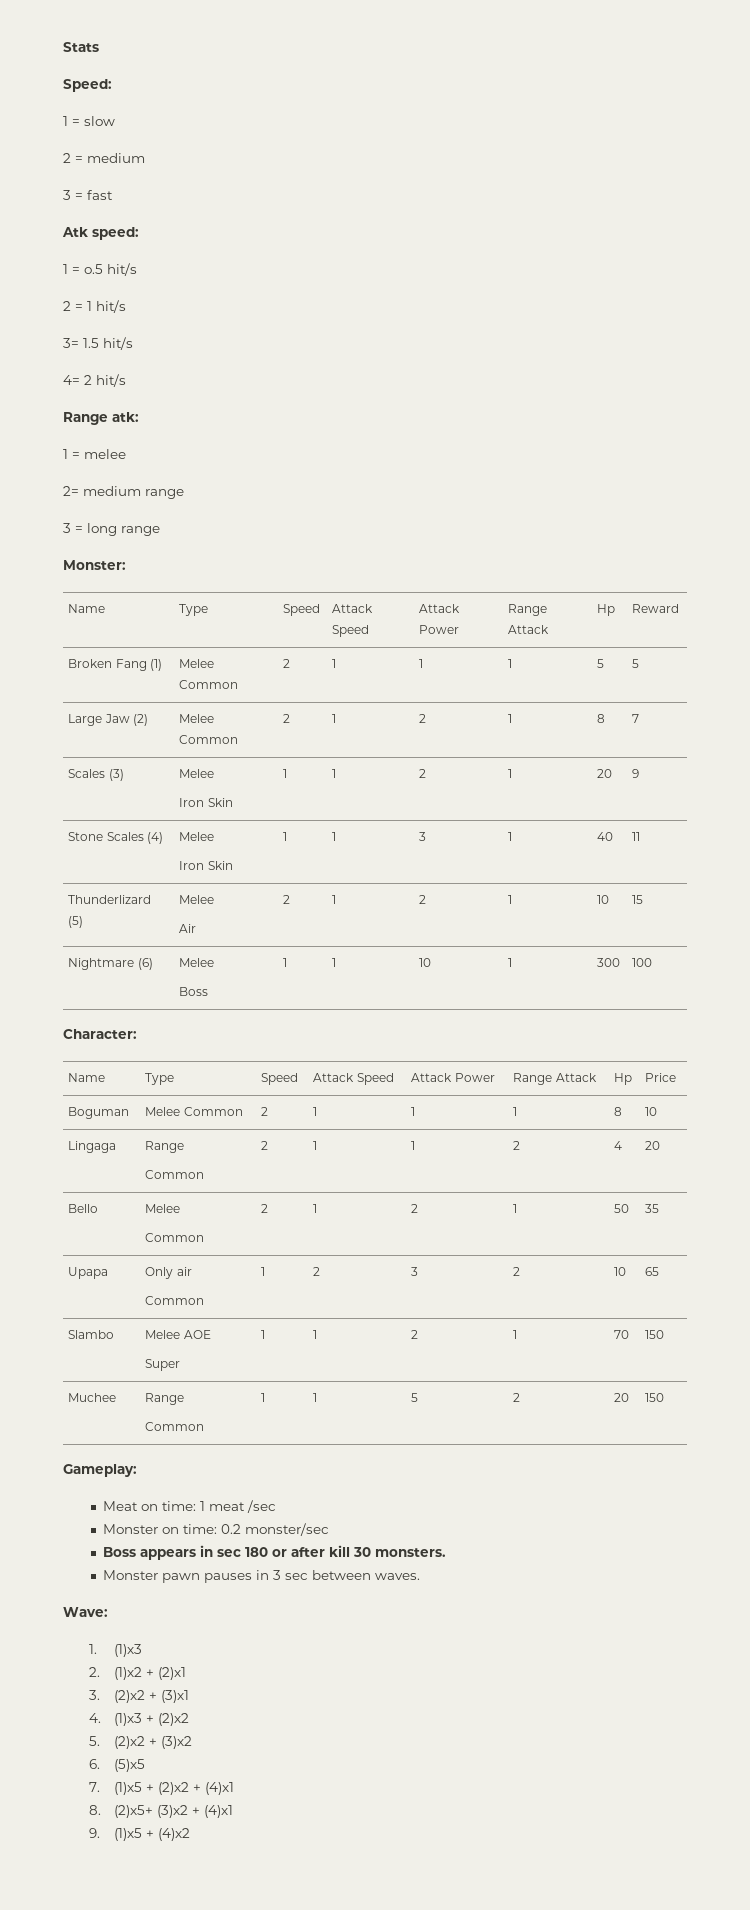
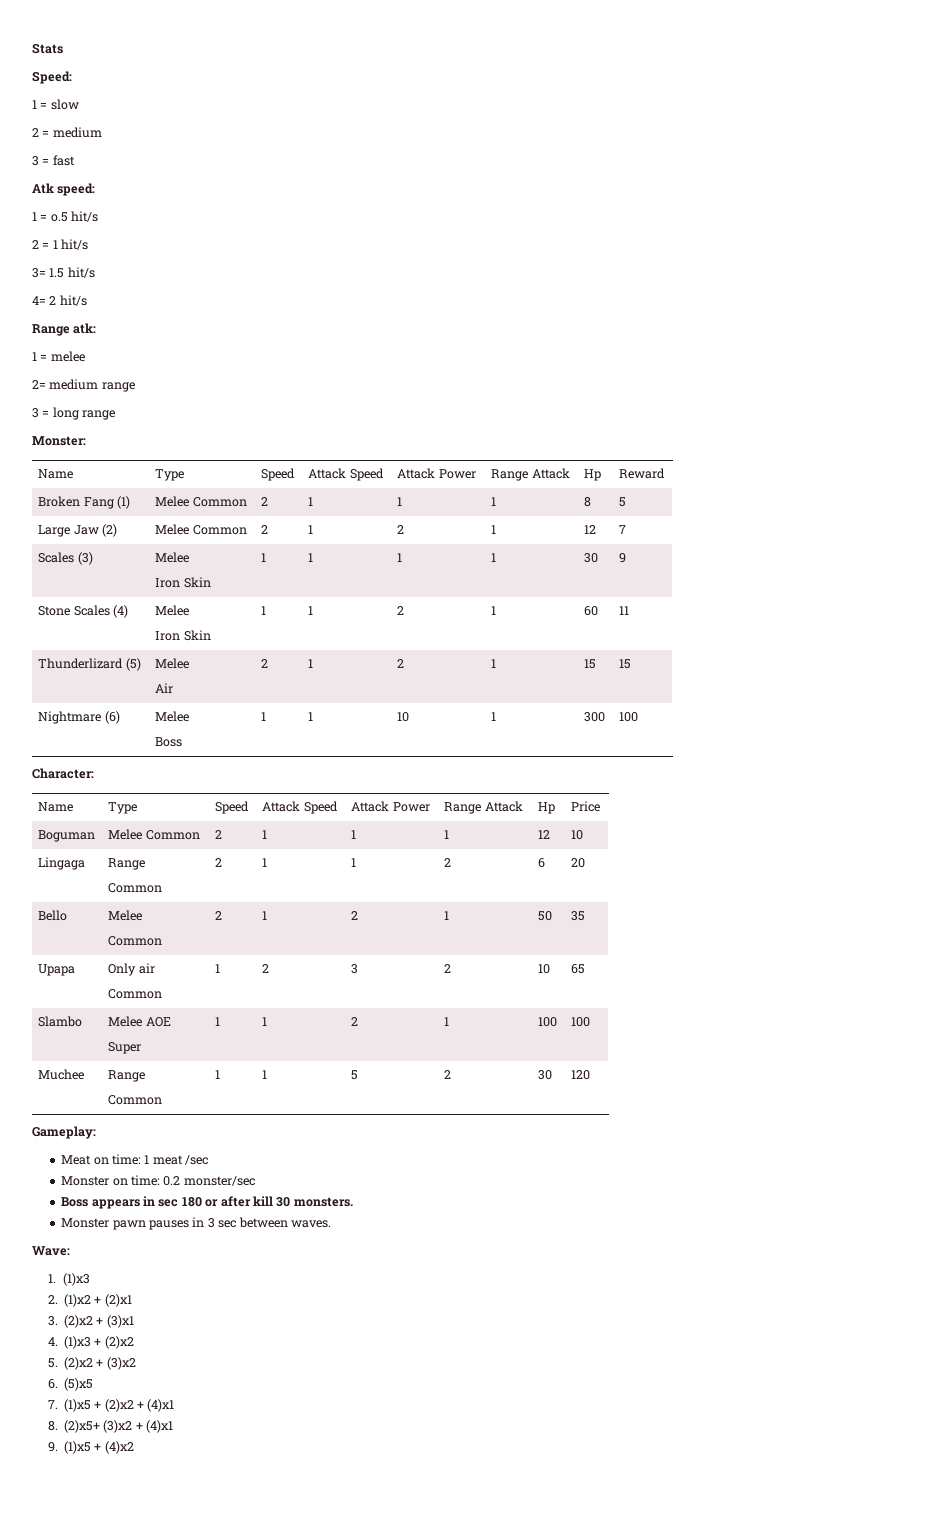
- Broken Fang (1) | Melee Common | 2 | 1 | 1 | 1 | 5 | 5
+ Broken Fang (1) | Melee Common | 2 | 1 | 1 | 1 | 8 | 5
- Large Jaw (2) | Melee Common | 2 | 1 | 2 | 1 | 8 | 7
+ Large Jaw (2) | Melee Common | 2 | 1 | 2 | 1 | 12 | 7
  Scales (3) | Melee
- Iron Skin | 1 | 1 | 2 | 1 | 20 | 9
+ Iron Skin | 1 | 1 | 1 | 1 | 30 | 9
  Stone Scales (4) | Melee
- Iron Skin | 1 | 1 | 3 | 1 | 40 | 11
+ Iron Skin | 1 | 1 | 2 | 1 | 60 | 11
  Thunderlizard (5) | Melee
- Air | 2 | 1 | 2 | 1 | 10 | 15
+ Air | 2 | 1 | 2 | 1 | 15 | 15
- Boguman | Melee Common | 2 | 1 | 1 | 1 | 8 | 10
+ Boguman | Melee Common | 2 | 1 | 1 | 1 | 12 | 10
  Lingaga | Range
- Common | 2 | 1 | 1 | 2 | 4 | 20
+ Common | 2 | 1 | 1 | 2 | 6 | 20
  Slambo | Melee AOE
- Super | 1 | 1 | 2 | 1 | 70 | 150
+ Super | 1 | 1 | 2 | 1 | 100 | 100
  Muchee | Range
- Common | 1 | 1 | 5 | 2 | 20 | 150
+ Common | 1 | 1 | 5 | 2 | 30 | 120

